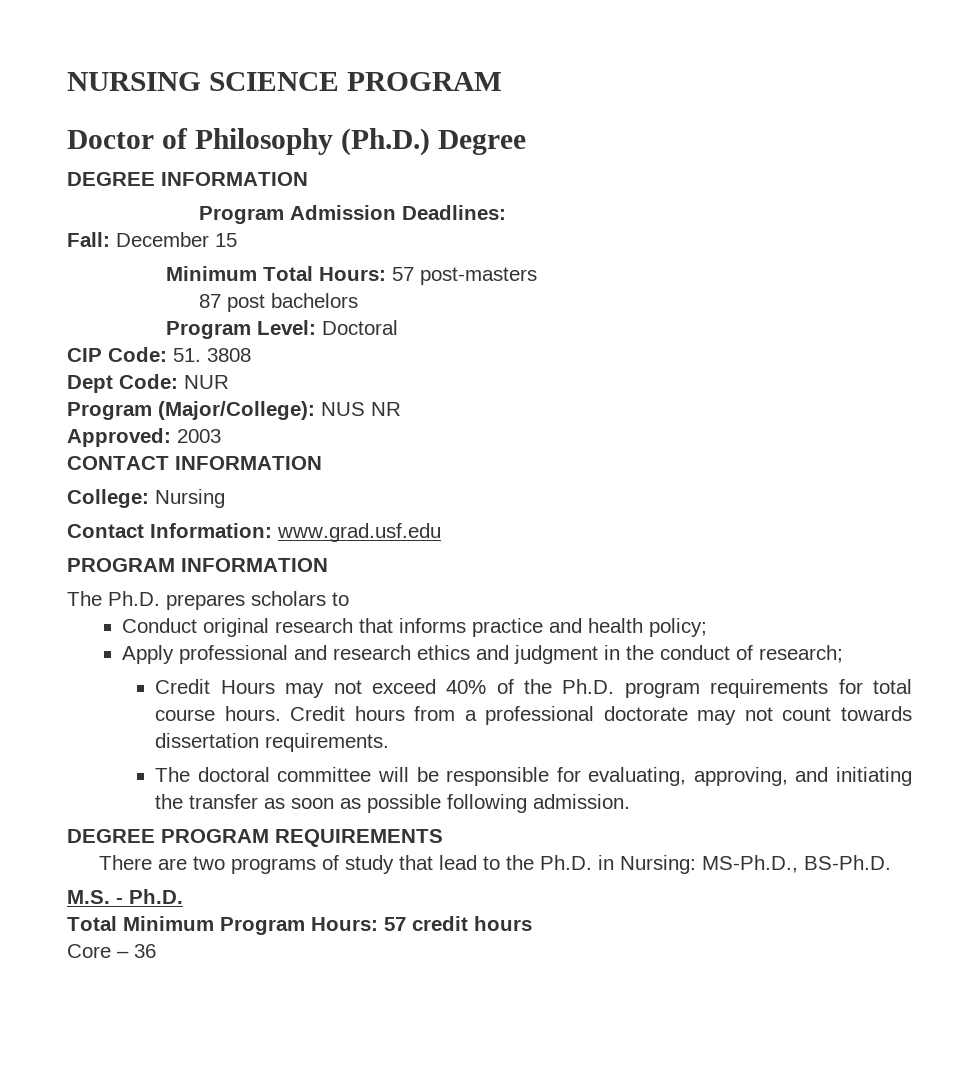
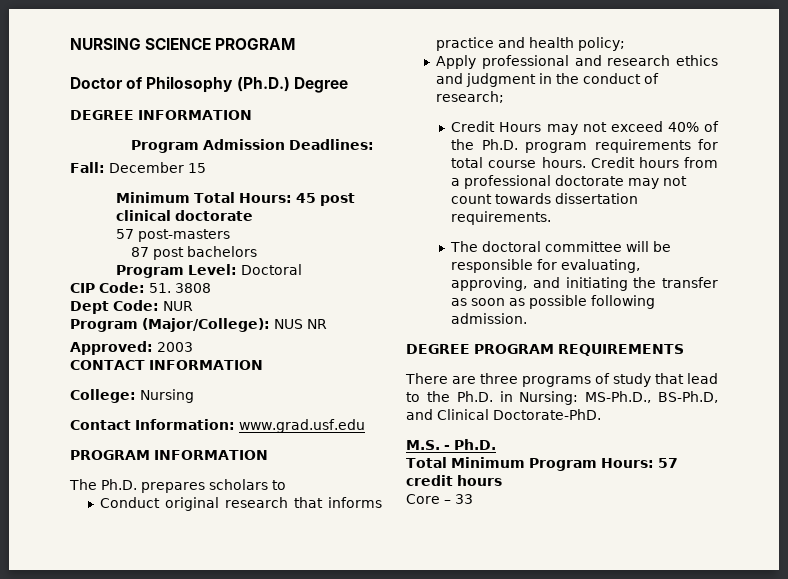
- Minimum Total Hours: 57 post-masters
+ Minimum Total Hours: 45 post clinical doctorate
+ 57 post-masters
- There are two programs of study that lead to the Ph.D. in Nursing: MS-Ph.D., BS-Ph.D.
+ There are three programs of study that lead to the Ph.D. in Nursing: MS-Ph.D., BS-Ph.D, and Clinical Doctorate-PhD.
- Core – 36
+ Core – 33

